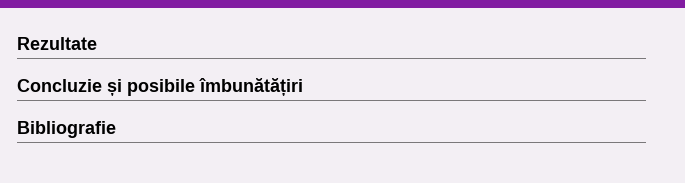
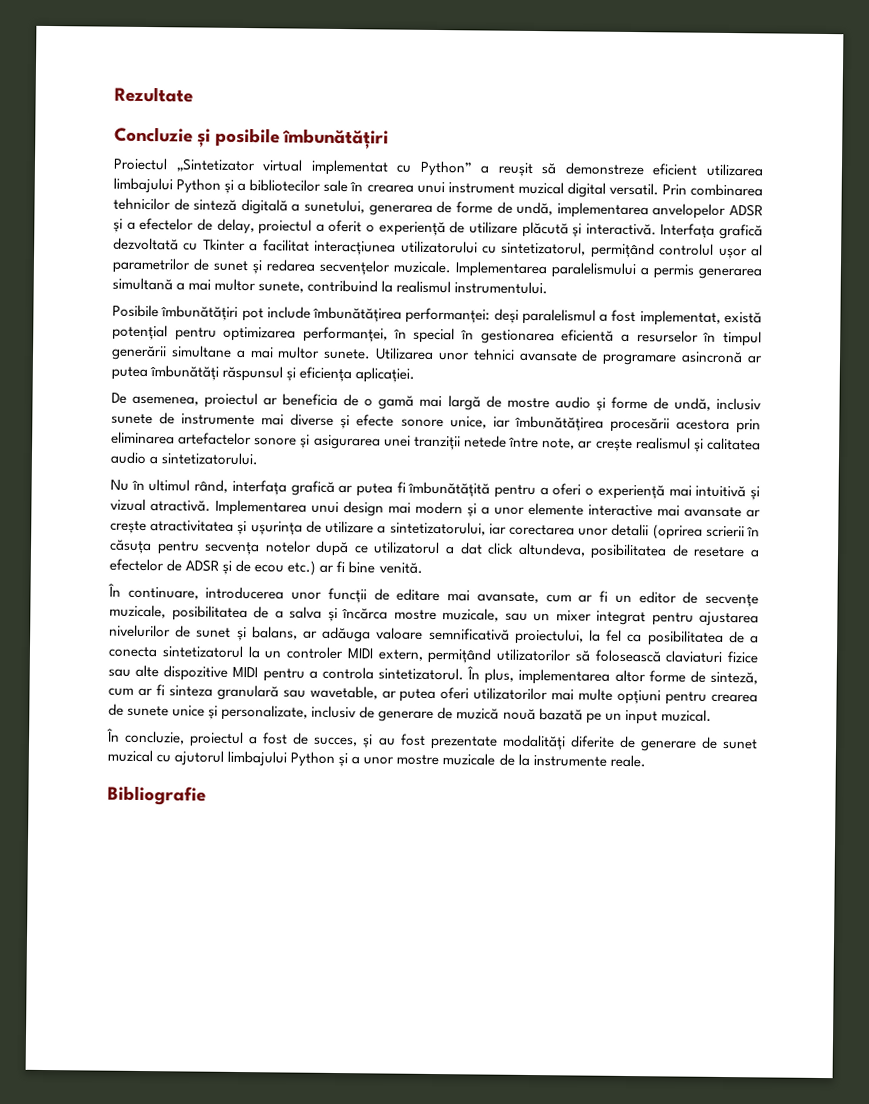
+ Proiectul „Sintetizator virtual implementat cu Python” a reușit să demonstreze eficient utilizarea limbajului Python și a bibliotecilor sale în crearea unui instrument muzical digital versatil. Prin combinarea tehnicilor de sinteză digitală a sunetului, generarea de forme de undă, implementarea anvelopelor ADSR și a efectelor de delay, proiectul a oferit o experiență de utilizare plăcută și interactivă. Interfața grafică dezvoltată cu Tkinter a facilitat interacțiunea utilizatorului cu sintetizatorul, permițând controlul ușor al parametrilor de sunet și redarea secvențelor muzicale. Implementarea paralelismului a permis generarea simultană a mai multor sunete, contribuind la realismul instrumentului.
+ Posibile îmbunătățiri pot include îmbunătățirea performanței: deși paralelismul a fost implementat, există potențial pentru optimizarea performanței, în special în gestionarea eficientă a resurselor în timpul generării simultane a mai multor sunete. Utilizarea unor tehnici avansate de programare asincronă ar putea îmbunătăți răspunsul și eficiența aplicației.
+ De asemenea, proiectul ar beneficia de o gamă mai largă de mostre audio și forme de undă, inclusiv sunete de instrumente mai diverse și efecte sonore unice, iar îmbunătățirea procesării acestora prin eliminarea artefactelor sonore și asigurarea unei tranziții netede între note, ar crește realismul și calitatea audio a sintetizatorului.
+ Nu în ultimul rând, interfața grafică ar putea fi îmbunătățită pentru a oferi o experiență mai intuitivă și vizual atractivă. Implementarea unui design mai modern și a unor elemente interactive mai avansate ar crește atractivitatea și ușurința de utilizare a sintetizatorului, iar corectarea unor detalii (oprirea scrierii în căsuța pentru secvența notelor după ce utilizatorul a dat click altundeva, posibilitatea de resetare a efectelor de ADSR și de ecou etc.) ar fi bine venită.
+ În continuare, introducerea unor funcții de editare mai avansate, cum ar fi un editor de secvențe muzicale, posibilitatea de a salva și încărca mostre muzicale, sau un mixer integrat pentru ajustarea nivelurilor de sunet și balans, ar adăuga valoare semnificativă proiectului, la fel ca posibilitatea de a conecta sintetizatorul la un controler MIDI extern, permițând utilizatorilor să folosească claviaturi fizice sau alte dispozitive MIDI pentru a controla sintetizatorul. În plus, implementarea altor forme de sinteză, cum ar fi sinteza granulară sau wavetable, ar putea oferi utilizatorilor mai multe opțiuni pentru crearea de sunete unice și personalizate, inclusiv de generare de muzică nouă bazată pe un input muzical.
+ În concluzie, proiectul a fost de succes, și au fost prezentate modalități diferite de generare de sunet muzical cu ajutorul limbajului Python și a unor mostre muzicale de la instrumente reale.

